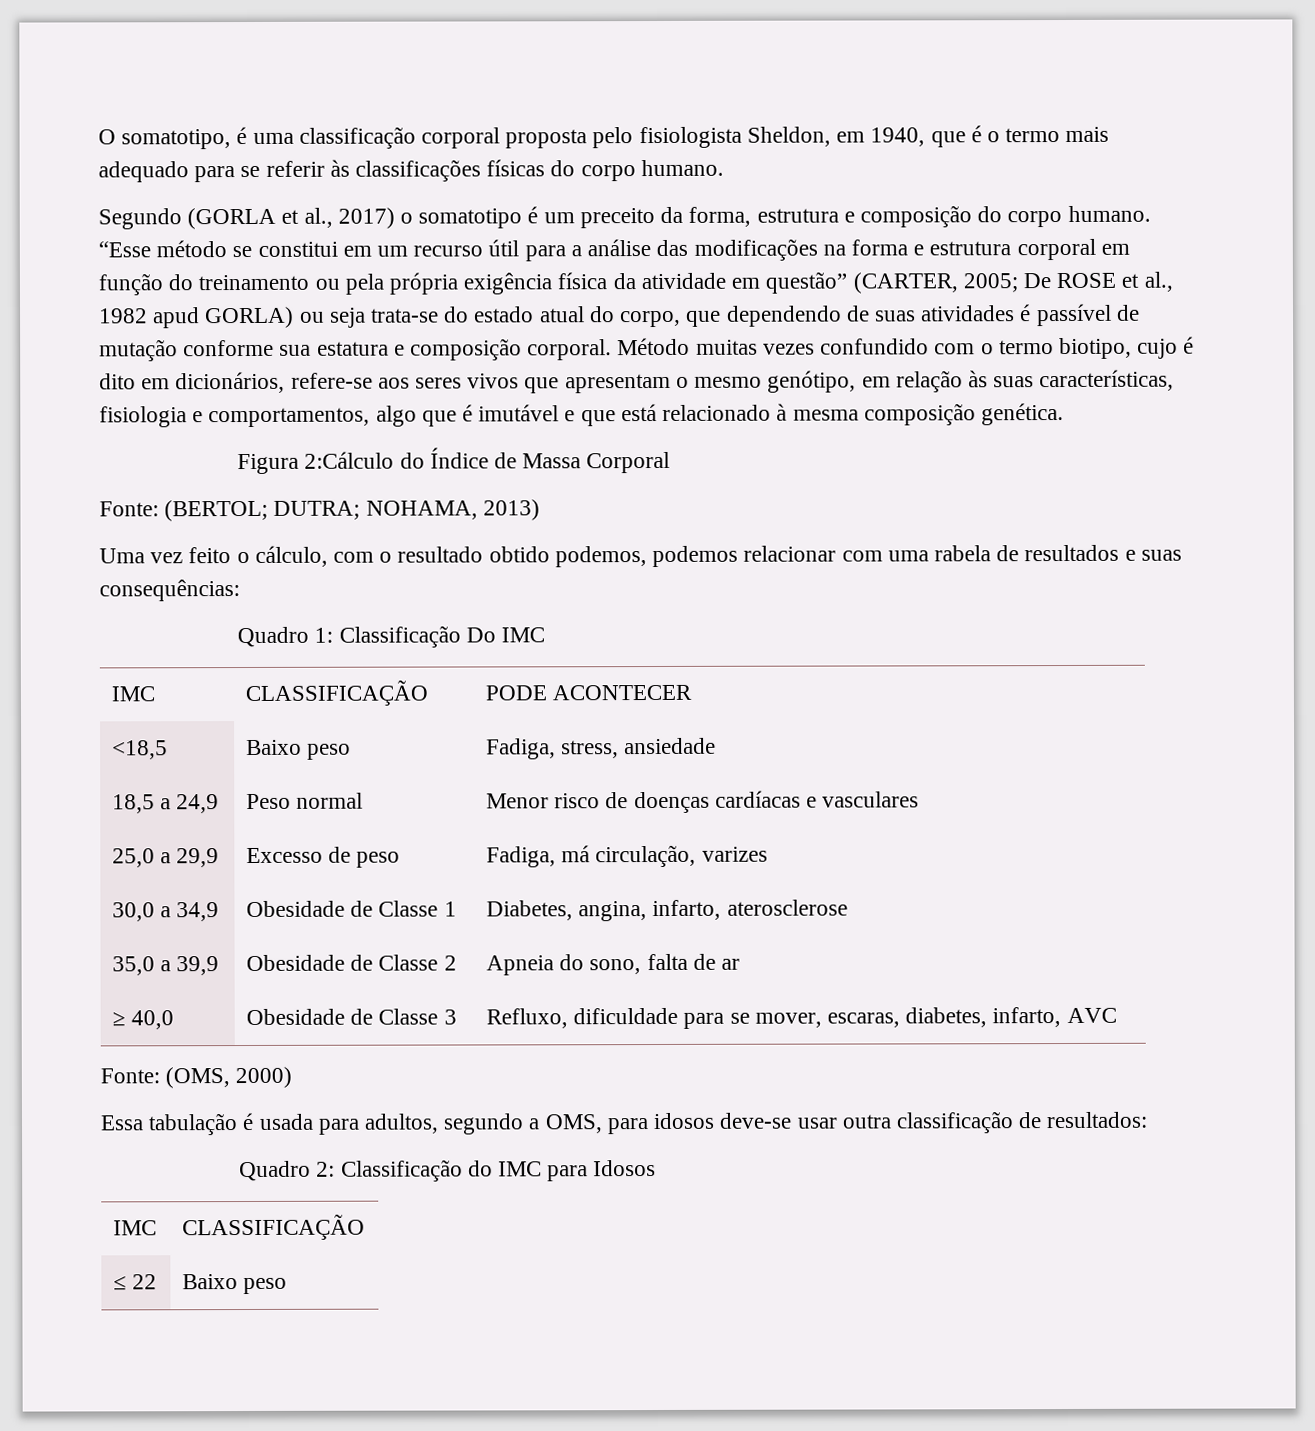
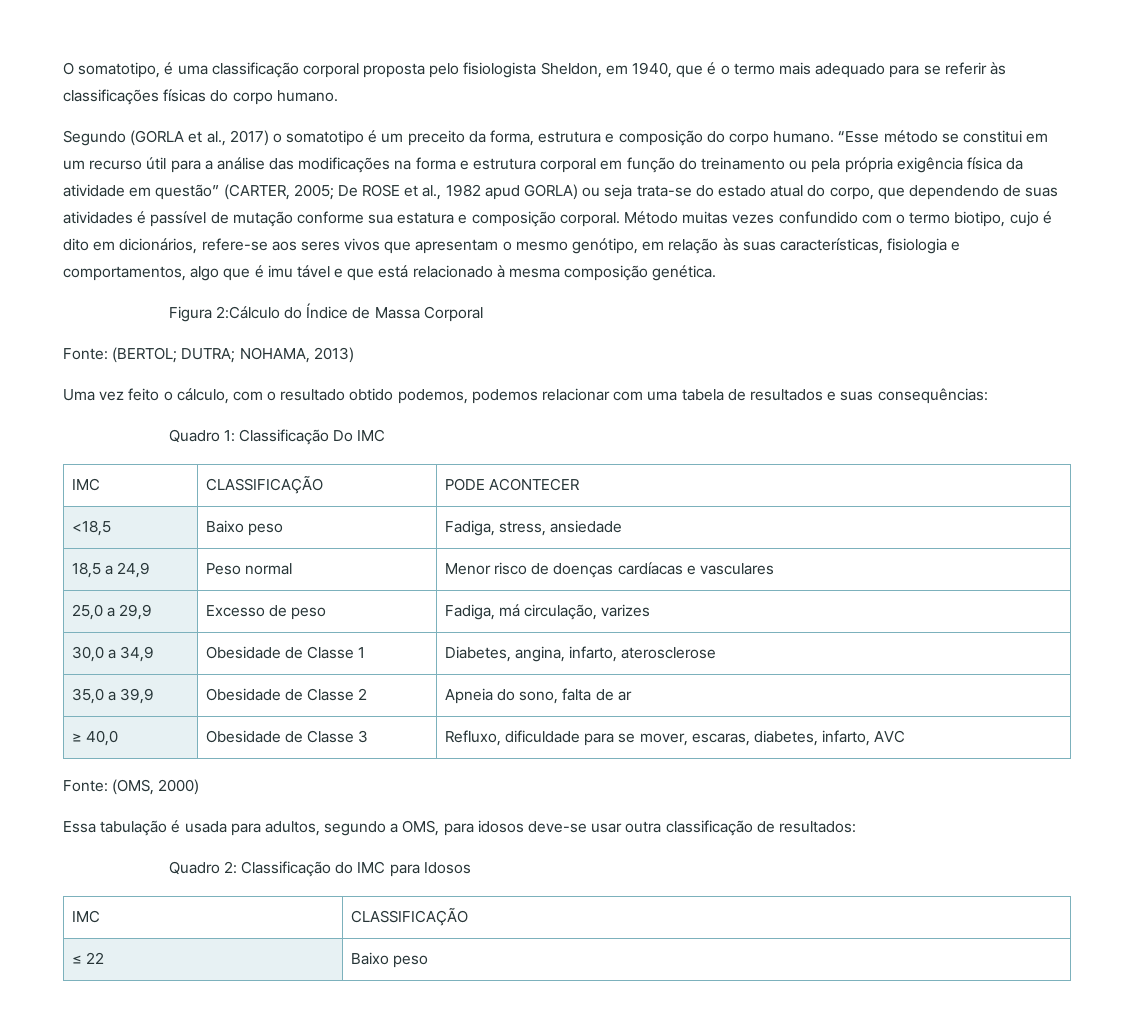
- Método muitas vezes confundido com o termo biotipo, cujo é dito em dicionários, refere-se aos seres vivos que apresentam o mesmo genótipo, em relação às suas características, fisiologia e comportamentos, algo que é imutável e que está relacionado à mesma composição genética.
+ Método muitas vezes confundido com o termo biotipo, cujo é dito em dicionários, refere-se aos seres vivos que apresentam o mesmo genótipo, em relação às suas características, fisiologia e comportamentos, algo que é imu tável e que está relacionado à mesma composição genética.
- Uma vez feito o cálculo, com o resultado obtido podemos, podemos relacionar com uma rabela de resultados e suas consequências:
+ Uma vez feito o cálculo, com o resultado obtido podemos, podemos relacionar com uma tabela de resultados e suas consequências:

